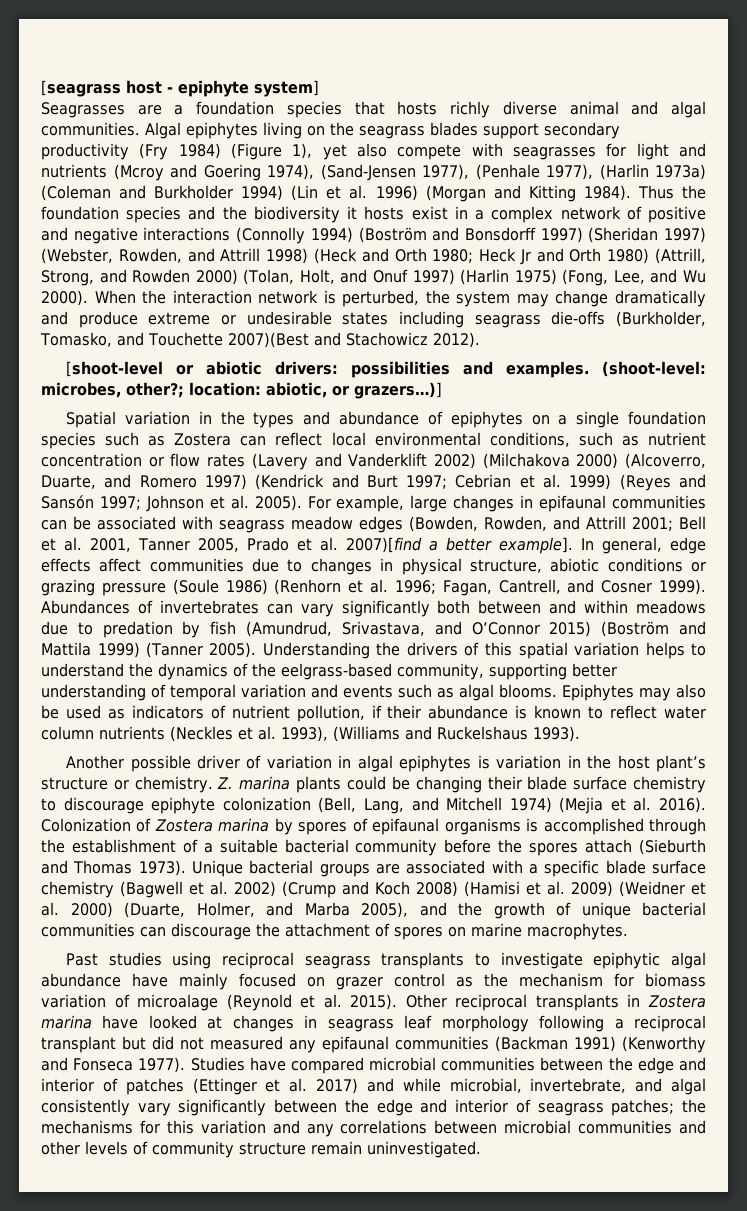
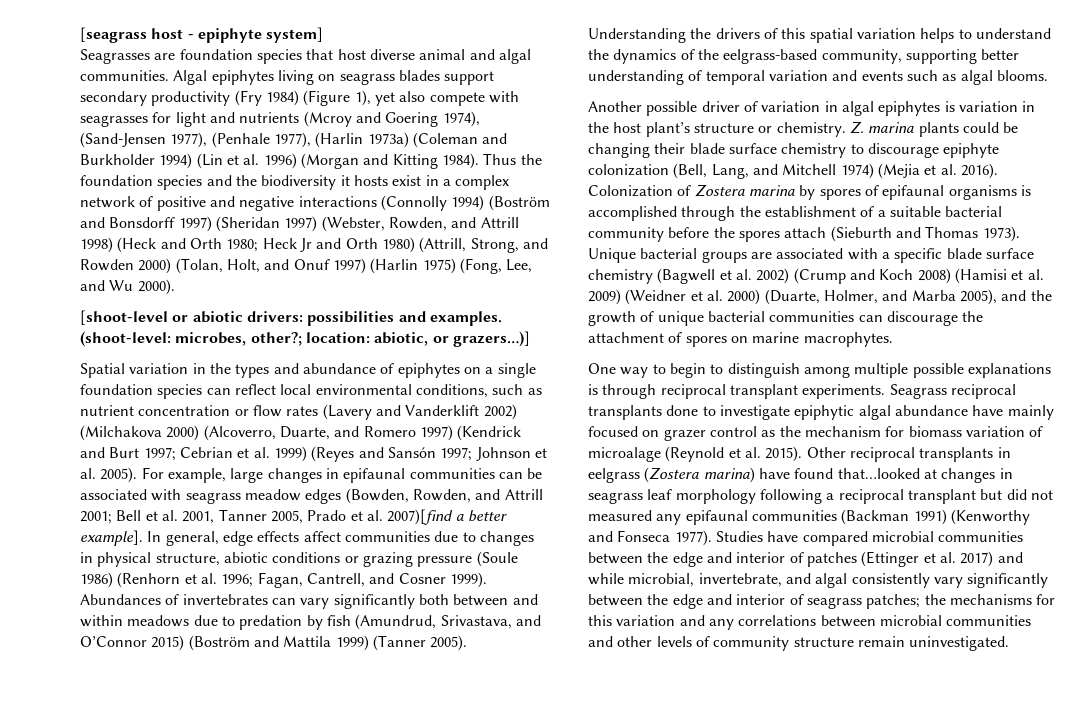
- Seagrasses are a foundation species that hosts richly diverse animal and algal communities.
+ Seagrasses are foundation species that host diverse animal and algal communities.
- Algal epiphytes living on the seagrass blades support secondary productivity (Fry 1984) (Figure 1), yet also compete with seagrasses for light and nutrients (Mcroy and Goering 1974), (Sand-Jensen 1977), (Penhale 1977), (Harlin 1973a) (Coleman and Burkholder 1994) (Lin et al. 1996) (Morgan and Kitting 1984).
+ Algal epiphytes living on seagrass blades support secondary productivity (Fry 1984) (Figure 1), yet also compete with seagrasses for light and nutrients (Mcroy and Goering 1974), (Sand-Jensen 1977), (Penhale 1977), (Harlin 1973a) (Coleman and Burkholder 1994) (Lin et al. 1996) (Morgan and Kitting 1984).
- When the interaction network is perturbed, the system may change dramatically and produce extreme or undesirable states including seagrass die-offs (Burkholder, Tomasko, and Touchette 2007)(Best and Stachowicz 2012).
- Spatial variation in the types and abundance of epiphytes on a single foundation species such as Zostera can reflect local environmental conditions, such as nutrient concentration or flow rates (Lavery and Vanderklift 2002) (Milchakova 2000) (Alcoverro, Duarte, and Romero 1997) (Kendrick and Burt 1997; Cebrian et al. 1999) (Reyes and Sansón 1997; Johnson et al. 2005).
+ Spatial variation in the types and abundance of epiphytes on a single foundation species can reflect local environmental conditions, such as nutrient concentration or flow rates (Lavery and Vanderklift 2002) (Milchakova 2000) (Alcoverro, Duarte, and Romero 1997) (Kendrick and Burt 1997; Cebrian et al. 1999) (Reyes and Sansón 1997; Johnson et al. 2005).
- Epiphytes may also be used as indicators of nutrient pollution, if their abundance is known to reflect water column nutrients (Neckles et al. 1993), (Williams and Ruckelshaus 1993).
- Past studies using reciprocal seagrass transplants to investigate epiphytic algal abundance have mainly focused on grazer control as the mechanism for biomass variation of microalage (Reynold et al. 2015).
+ One way to begin to distinguish among multiple possible explanations is through reciprocal transplant experiments. Seagrass reciprocal transplants done to investigate epiphytic algal abundance have mainly focused on grazer control as the mechanism for biomass variation of microalage (Reynold et al. 2015).
- Other reciprocal transplants in Zostera marina have looked at changes in seagrass leaf morphology following a reciprocal transplant but did not measured any epifaunal communities (Backman 1991) (Kenworthy and Fonseca 1977).
+ Other reciprocal transplants in eelgrass (Zostera marina) have found that…looked at changes in seagrass leaf morphology following a reciprocal transplant but did not measured any epifaunal communities (Backman 1991) (Kenworthy and Fonseca 1977).

